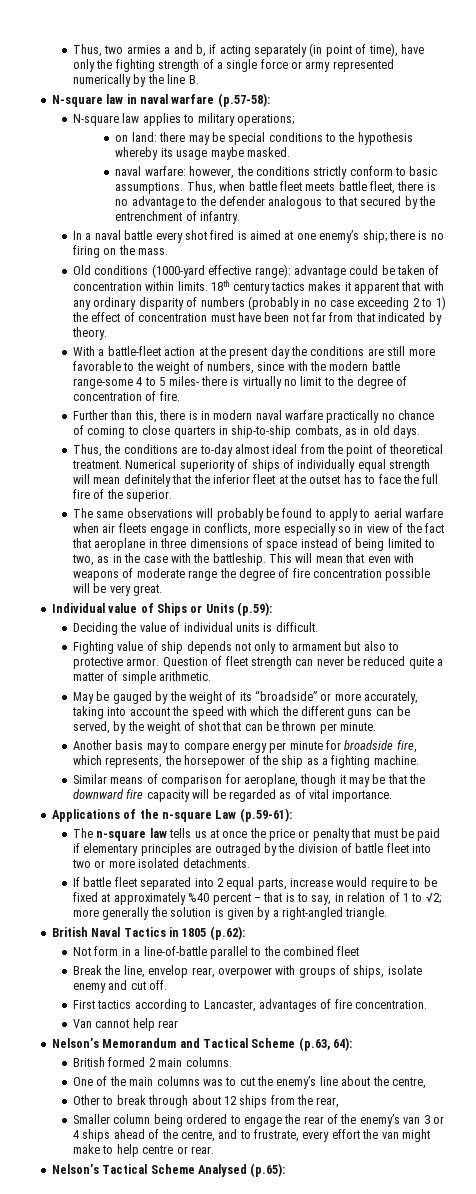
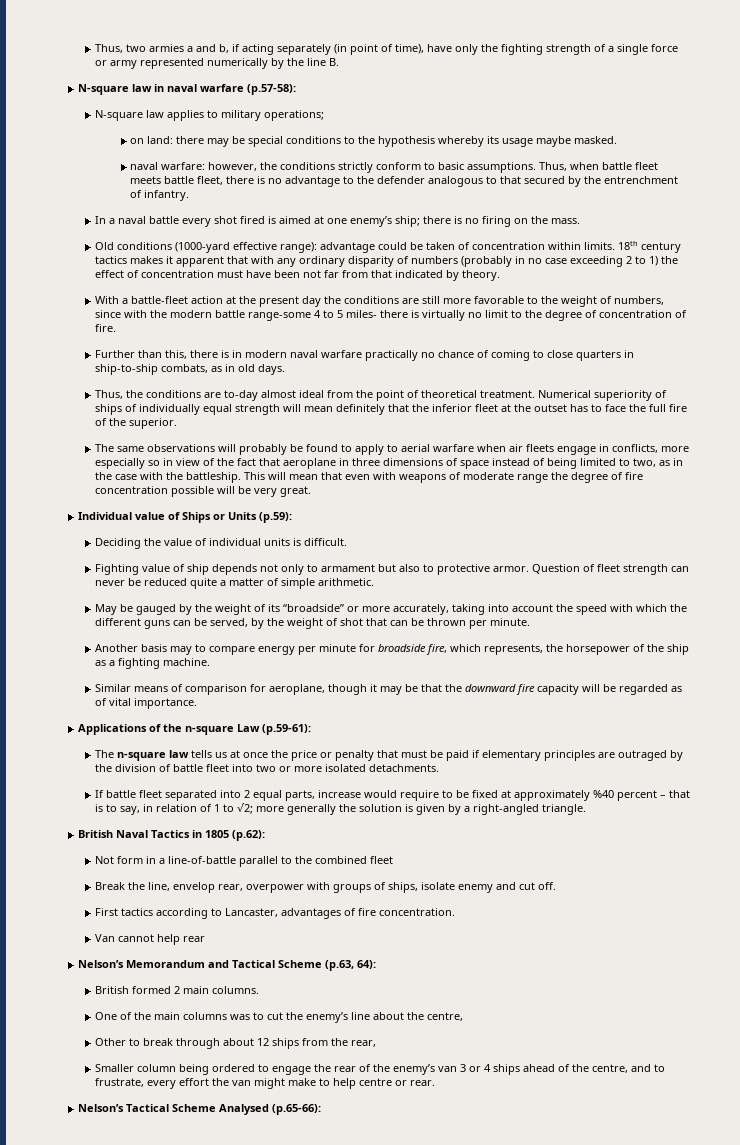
- Nelson’s Tactical Scheme Analysed (p.65):
+ Nelson’s Tactical Scheme Analysed (p.65-66):

